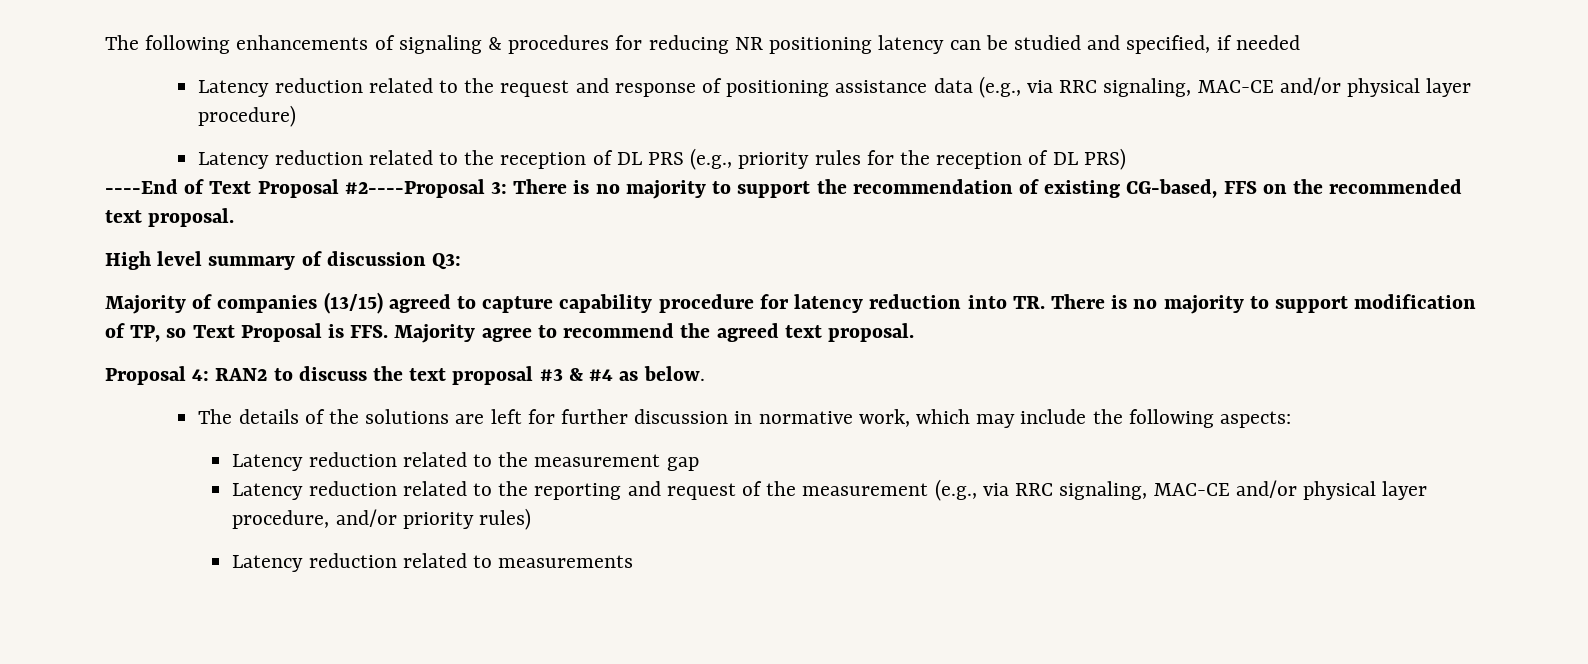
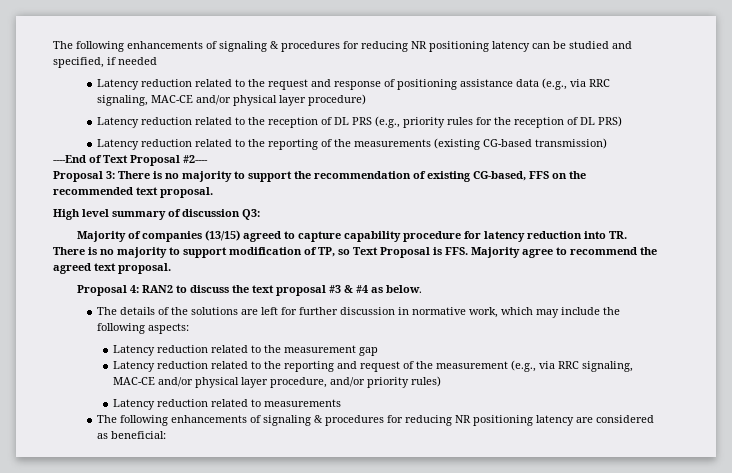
+ Latency reduction related to the reporting of the measurements (existing CG-based transmission)
- ----End of Text Proposal #2----Proposal 3: There is no majority to support the recommendation of existing CG-based, FFS on the recommended text proposal.
+ ----End of Text Proposal #2----
+ Proposal 3: There is no majority to support the recommendation of existing CG-based, FFS on the recommended text proposal.
+ The following enhancements of signaling & procedures for reducing NR positioning latency are considered as beneficial:

